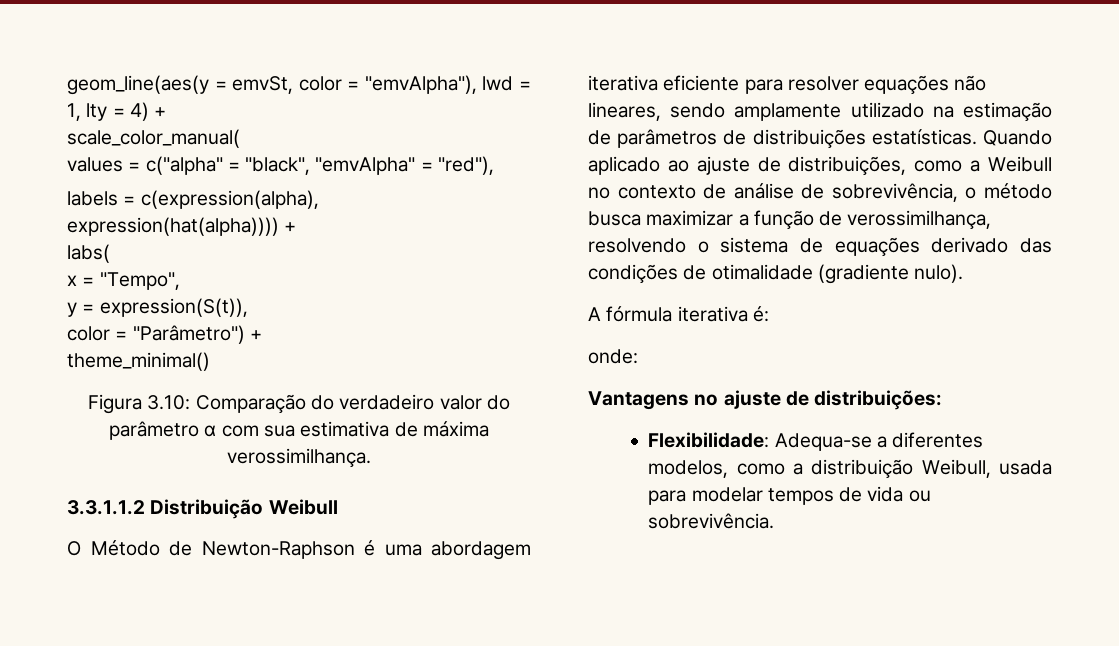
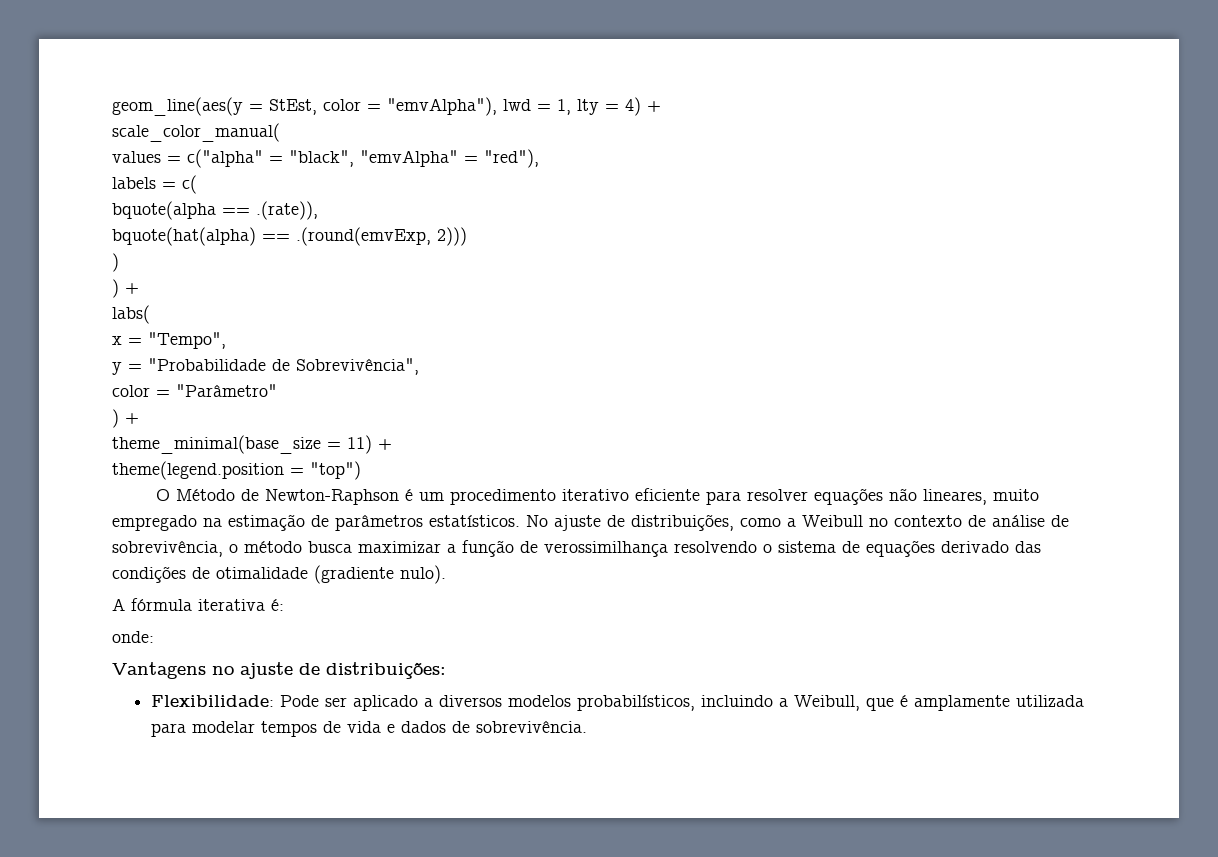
- geom_line(aes(y = emvSt, color = "emvAlpha"), lwd = 1, lty = 4) +
+ geom_line(aes(y = StEst, color = "emvAlpha"), lwd = 1, lty = 4) +
- labels = c(expression(alpha), expression(hat(alpha)))) +
+ labels = c(
+ bquote(alpha == .(rate)),
+ bquote(hat(alpha) == .(round(emvExp, 2)))
+ )
+ ) +
- y = expression(S(t)),
- color = "Parâmetro") +
- theme_minimal()
- Figura 3.10: Comparação do verdadeiro valor do parâmetro α com sua estimativa de máxima verossimilhança.
- 3.3.1.1.2 Distribuição Weibull
+ y = "Probabilidade de Sobrevivência",
+ color = "Parâmetro"
+ ) +
+ theme_minimal(base_size = 11) +
+ theme(legend.position = "top")
- O Método de Newton-Raphson é uma abordagem iterativa eficiente para resolver equações não lineares, sendo amplamente utilizado na estimação de parâmetros de distribuições estatísticas. Quando aplicado ao ajuste de distribuições, como a Weibull no contexto de análise de sobrevivência, o método busca maximizar a função de verossimilhança, resolvendo o sistema de equações derivado das condições de otimalidade (gradiente nulo).
+ O Método de Newton-Raphson é um procedimento iterativo eficiente para resolver equações não lineares, muito empregado na estimação de parâmetros estatísticos. No ajuste de distribuições, como a Weibull no contexto de análise de sobrevivência, o método busca maximizar a função de verossimilhança resolvendo o sistema de equações derivado das condições de otimalidade (gradiente nulo).
- Flexibilidade: Adequa-se a diferentes modelos, como a distribuição Weibull, usada para modelar tempos de vida ou sobrevivência.
+ Flexibilidade: Pode ser aplicado a diversos modelos probabilísticos, incluindo a Weibull, que é amplamente utilizada para modelar tempos de vida e dados de sobrevivência.

